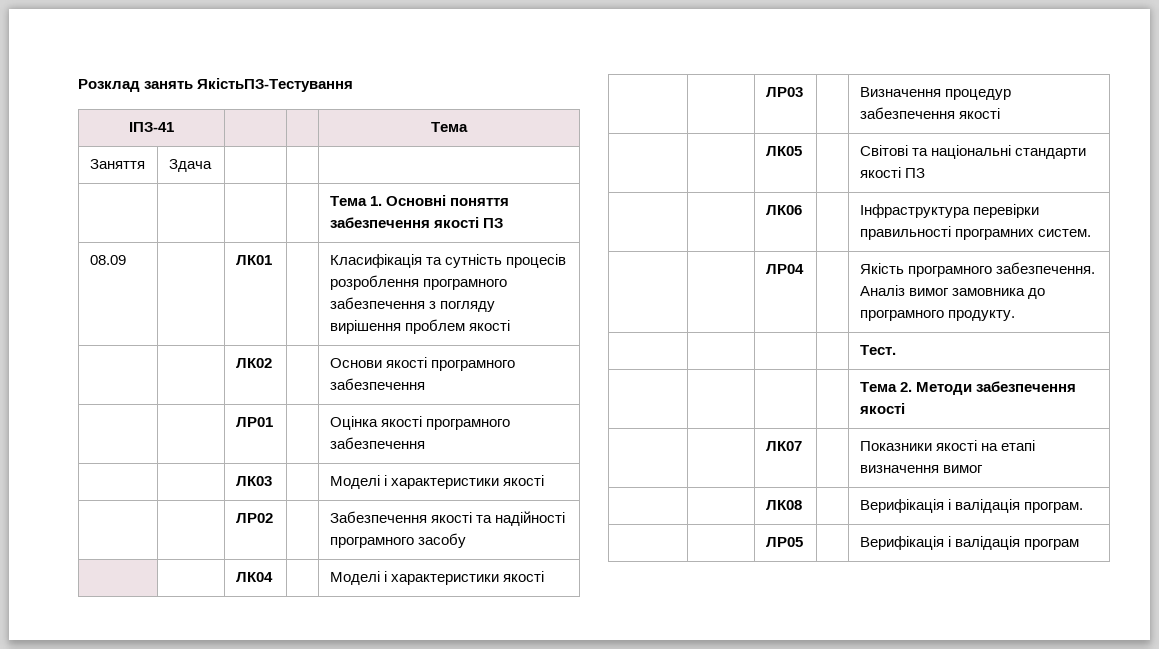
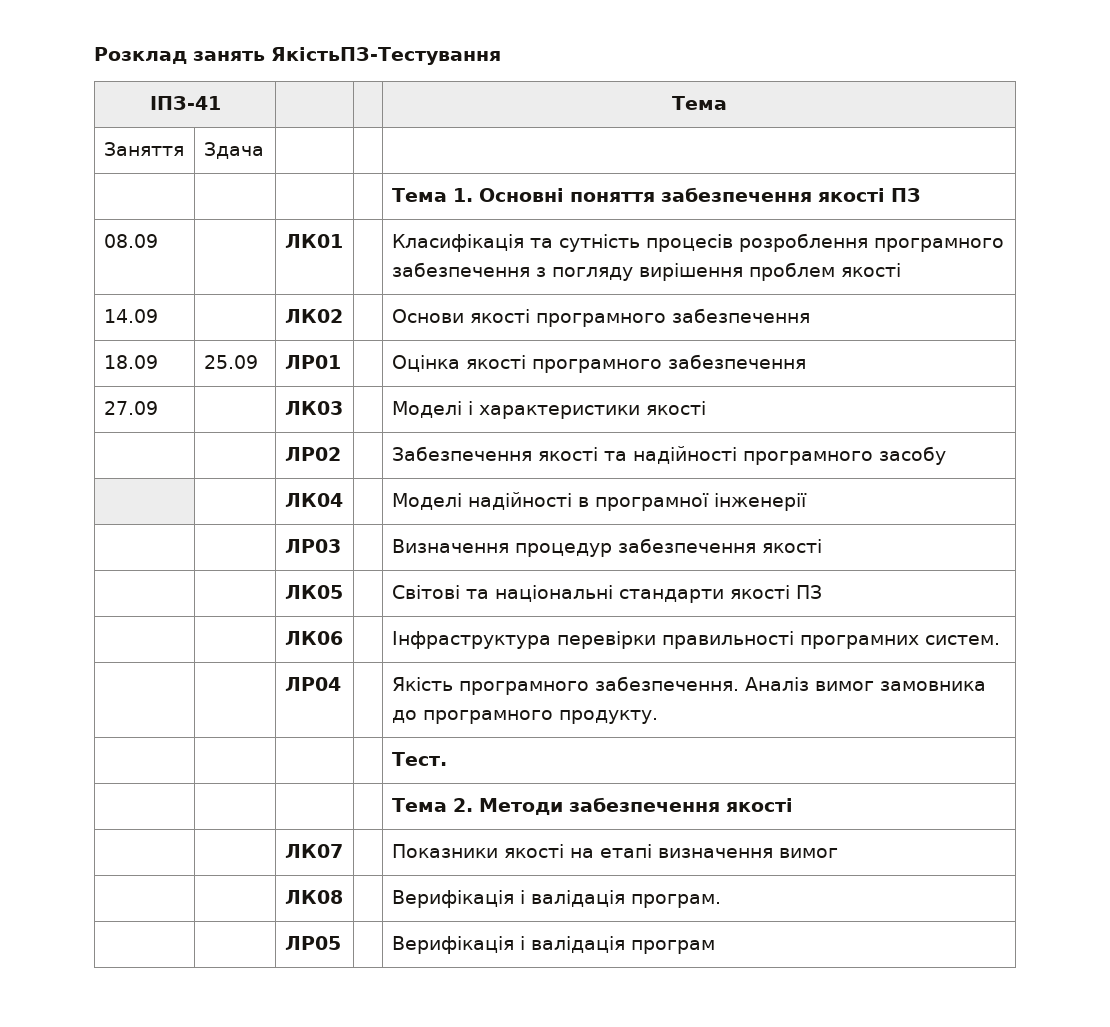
- | | ЛК02 | | Основи якості програмного забезпечення
+ 14.09 | | ЛК02 | | Основи якості програмного забезпечення
- | | ЛР01 | | Оцінка якості програмного забезпечення
+ 18.09 | 25.09 | ЛР01 | | Оцінка якості програмного забезпечення
- | | ЛК03 | | Моделі і характеристики якості
+ 27.09 | | ЛК03 | | Моделі і характеристики якості
- | | ЛК04 | | Моделі і характеристики якості
+ | | ЛК04 | | Моделі надійності в програмної інженерії

